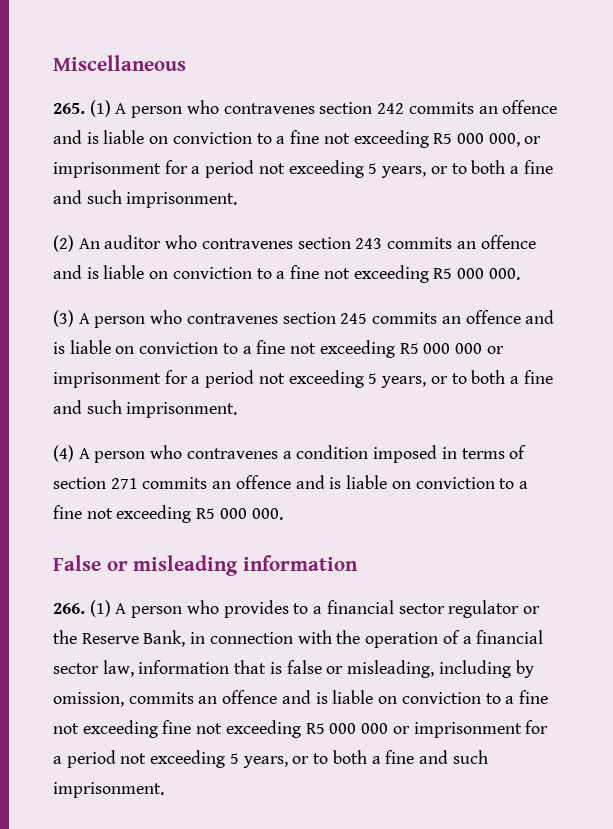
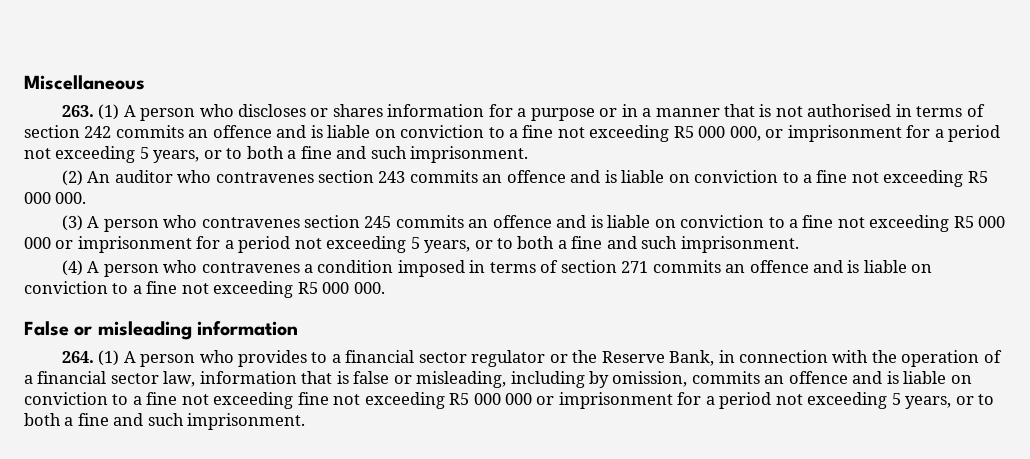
- 265. (1) A person who contravenes section 242 commits an offence and is liable on conviction to a fine not exceeding R5 000 000, or imprisonment for a period not exceeding 5 years, or to both a fine and such imprisonment.
+ 263. (1) A person who discloses or shares information for a purpose or in a manner that is not authorised in terms of section 242 commits an offence and is liable on conviction to a fine not exceeding R5 000 000, or imprisonment for a period not exceeding 5 years, or to both a fine and such imprisonment.
- 266. (1) A person who provides to a financial sector regulator or the Reserve Bank, in connection with the operation of a financial sector law, information that is false or misleading, including by omission, commits an offence and is liable on conviction to a fine not exceeding fine not exceeding R5 000 000 or imprisonment for a period not exceeding 5 years, or to both a fine and such imprisonment.
+ 264. (1) A person who provides to a financial sector regulator or the Reserve Bank, in connection with the operation of a financial sector law, information that is false or misleading, including by omission, commits an offence and is liable on conviction to a fine not exceeding fine not exceeding R5 000 000 or imprisonment for a period not exceeding 5 years, or to both a fine and such imprisonment.

